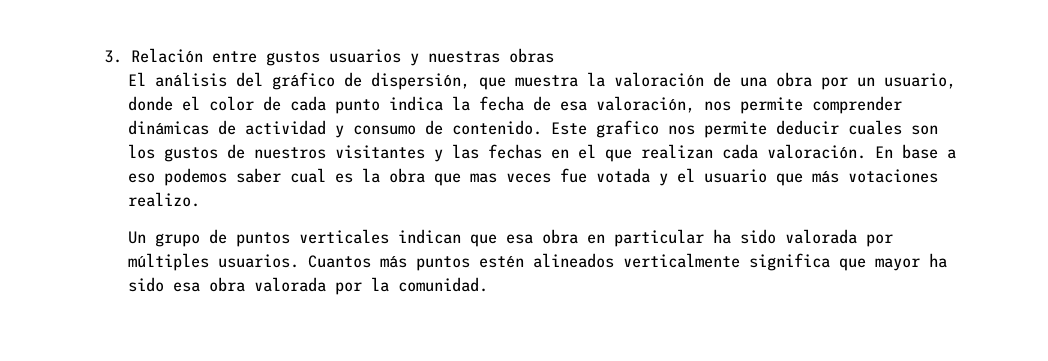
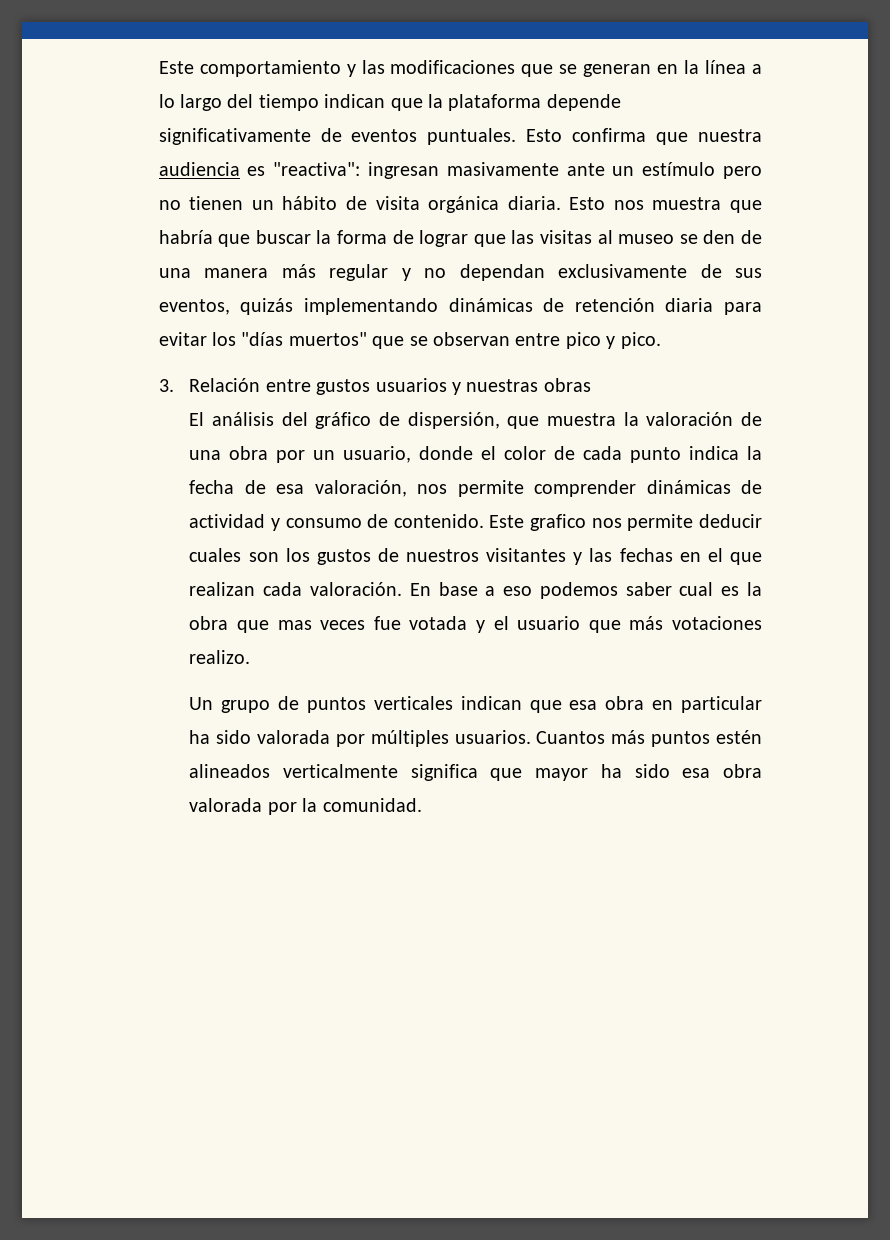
+ Este comportamiento y las modificaciones que se generan en la línea a lo largo del tiempo indican que la plataforma depende significativamente de eventos puntuales. Esto confirma que nuestra audiencia es "reactiva": ingresan masivamente ante un estímulo pero no tienen un hábito de visita orgánica diaria. Esto nos muestra que habría que buscar la forma de lograr que las visitas al museo se den de una manera más regular y no dependan exclusivamente de sus eventos, quizás implementando dinámicas de retención diaria para evitar los "días muertos" que se observan entre pico y pico.

